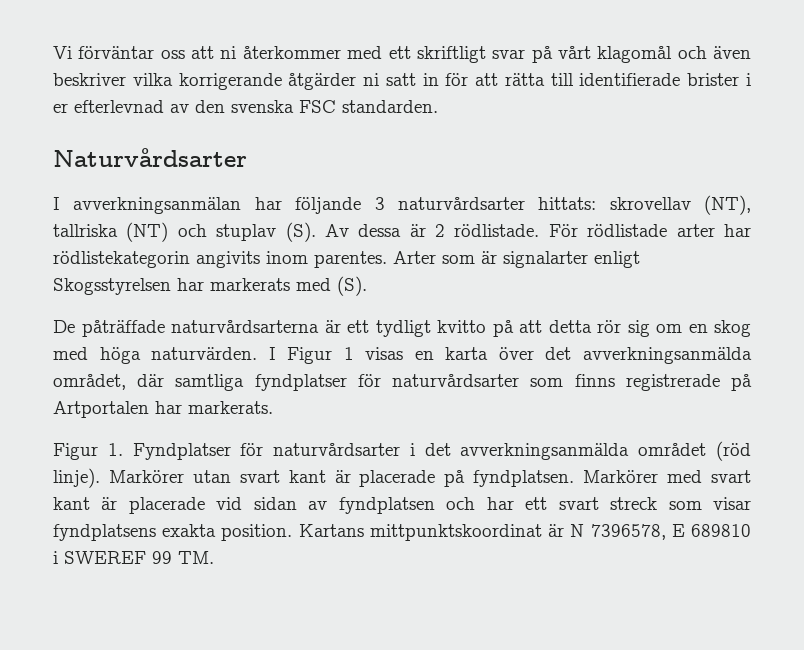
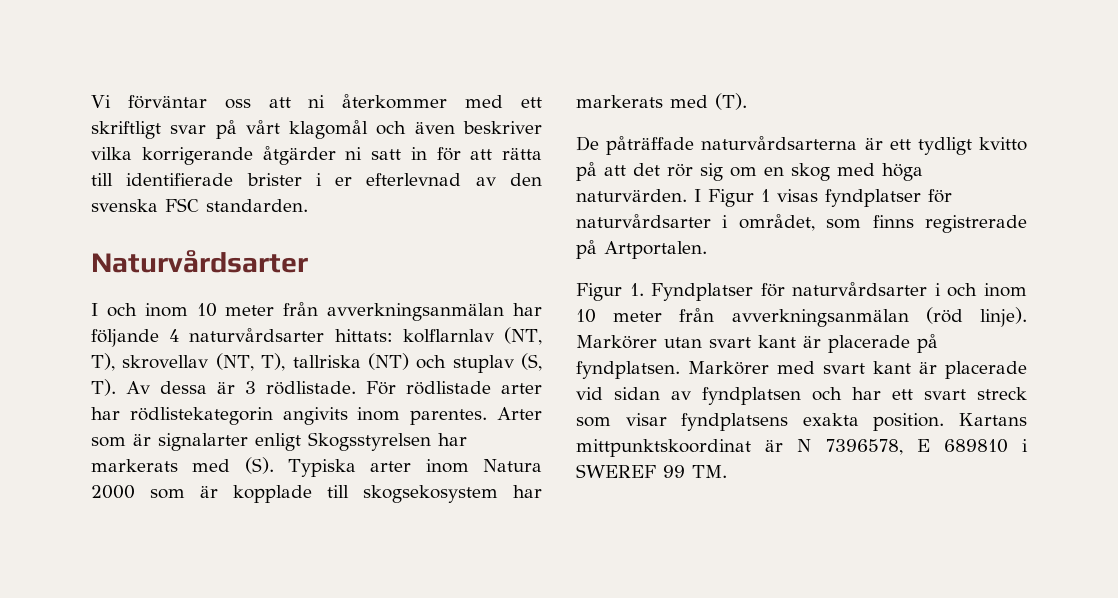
- I avverkningsanmälan har följande 3 naturvårdsarter hittats: skrovellav (NT), tallriska (NT) och stuplav (S). Av dessa är 2 rödlistade.
+ I och inom 10 meter från avverkningsanmälan har följande 4 naturvårdsarter hittats: kolflarnlav (NT, T), skrovellav (NT, T), tallriska (NT) och stuplav (S, T). Av dessa är 3 rödlistade.
- Arter som är signalarter enligt Skogsstyrelsen har markerats med (S).
+ Arter som är signalarter enligt Skogsstyrelsen har markerats med (S). Typiska arter inom Natura 2000 som är kopplade till skogsekosystem har markerats med (T).
- De påträffade naturvårdsarterna är ett tydligt kvitto på att detta rör sig om en skog med höga naturvärden.
+ De påträffade naturvårdsarterna är ett tydligt kvitto på att det rör sig om en skog med höga naturvärden.
- I Figur 1 visas en karta över det avverkningsanmälda området, där samtliga fyndplatser för naturvårdsarter som finns registrerade på Artportalen har markerats.
+ I Figur 1 visas fyndplatser för naturvårdsarter i området, som finns registrerade på Artportalen.
- Figur 1. Fyndplatser för naturvårdsarter i det avverkningsanmälda området (röd linje).
+ Figur 1. Fyndplatser för naturvårdsarter i och inom 10 meter från avverkningsanmälan (röd linje).

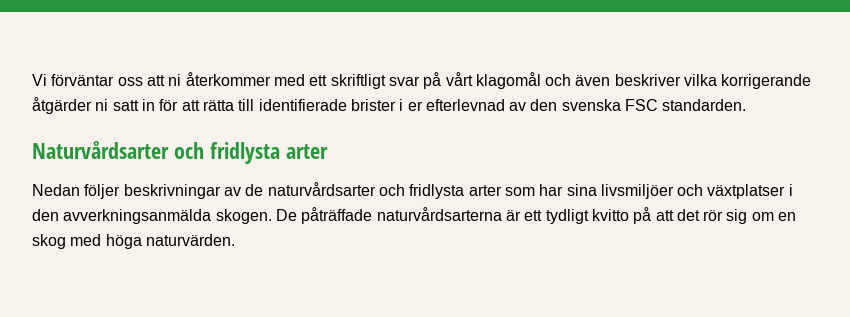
- Naturvårdsarter
- I och inom 10 meter från avverkningsanmälan har följande 4 naturvårdsarter hittats: kolflarnlav (NT, T), skrovellav (NT, T), tallriska (NT) och stuplav (S, T). Av dessa är 3 rödlistade. För rödlistade arter har rödlistekategorin angivits inom parentes. Arter som är signalarter enligt Skogsstyrelsen har markerats med (S). Typiska arter inom Natura 2000 som är kopplade till skogsekosystem har markerats med (T).
- De påträffade naturvårdsarterna är ett tydligt kvitto på att det rör sig om en skog med höga naturvärden. I Figur 1 visas fyndplatser för naturvårdsarter i området, som finns registrerade på Artportalen.
- Figur 1. Fyndplatser för naturvårdsarter i och inom 10 meter från avverkningsanmälan (röd linje). Markörer utan svart kant är placerade på fyndplatsen. Markörer med svart kant är placerade vid sidan av fyndplatsen och har ett svart streck som visar fyndplatsens exakta position. Kartans mittpunktskoordinat är N 7396578, E 689810 i SWEREF 99 TM.
+ Naturvårdsarter och fridlysta arter
+ Nedan följer beskrivningar av de naturvårdsarter och fridlysta arter som har sina livsmiljöer och växtplatser i den avverkningsanmälda skogen. De påträffade naturvårdsarterna är ett tydligt kvitto på att det rör sig om en skog med höga naturvärden.

